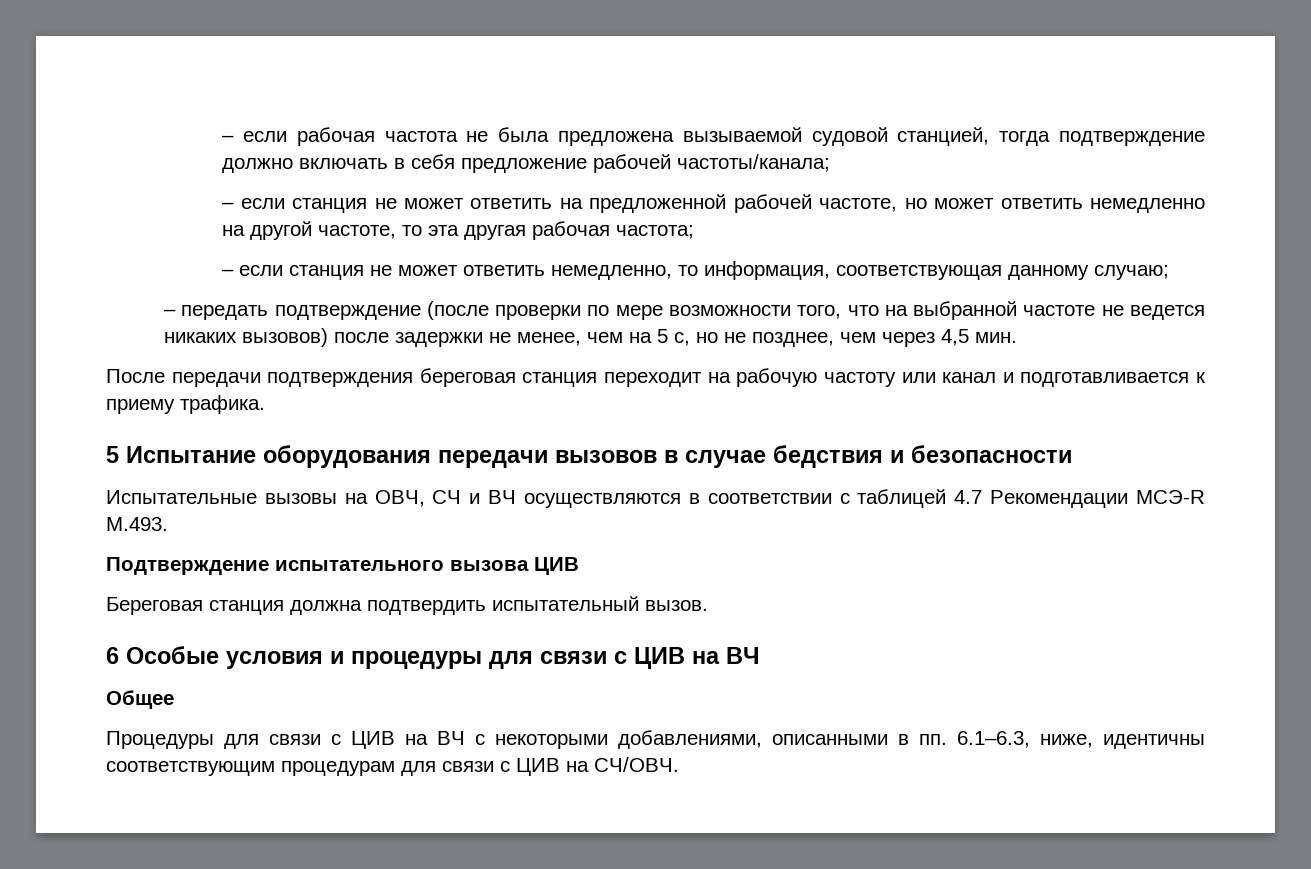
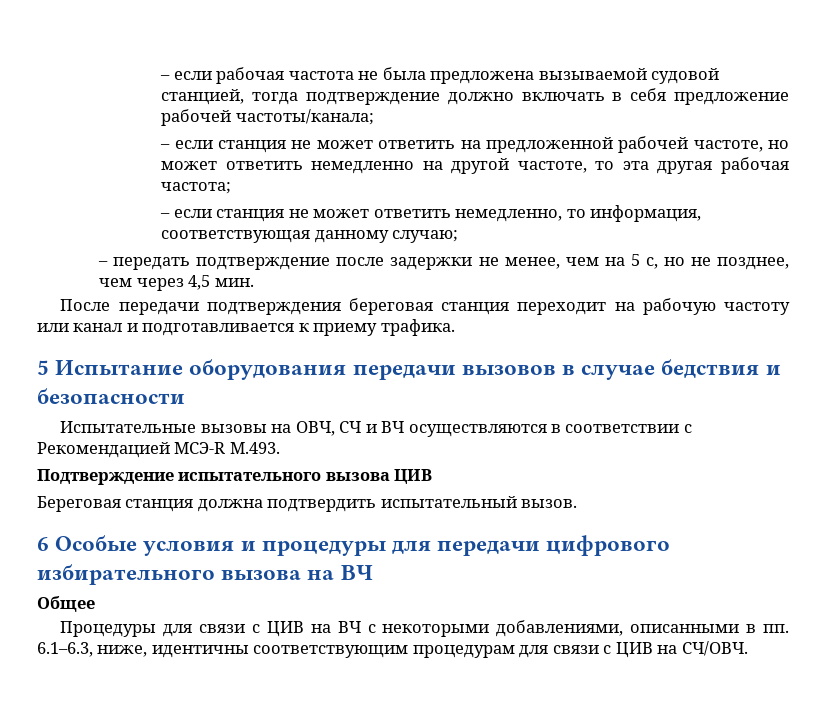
- – передать подтверждение (после проверки по мере возможности того, что на выбранной частоте не ведется никаких вызовов) после задержки не менее, чем на 5 с, но не позднее, чем через 4,5 мин.
+ – передать подтверждение после задержки не менее, чем на 5 с, но не позднее, чем через 4,5 мин.
- Испытательные вызовы на ОВЧ, СЧ и ВЧ осуществляются в соответствии с таблицей 4.7 Рекомендации МСЭ-R M.493.
+ Испытательные вызовы на ОВЧ, СЧ и ВЧ осуществляются в соответствии с Рекомендацией МСЭ-R M.493.
- 6 Особые условия и процедуры для связи с ЦИВ на ВЧ
+ 6 Особые условия и процедуры для передачи цифрового избирательного вызова на ВЧ

